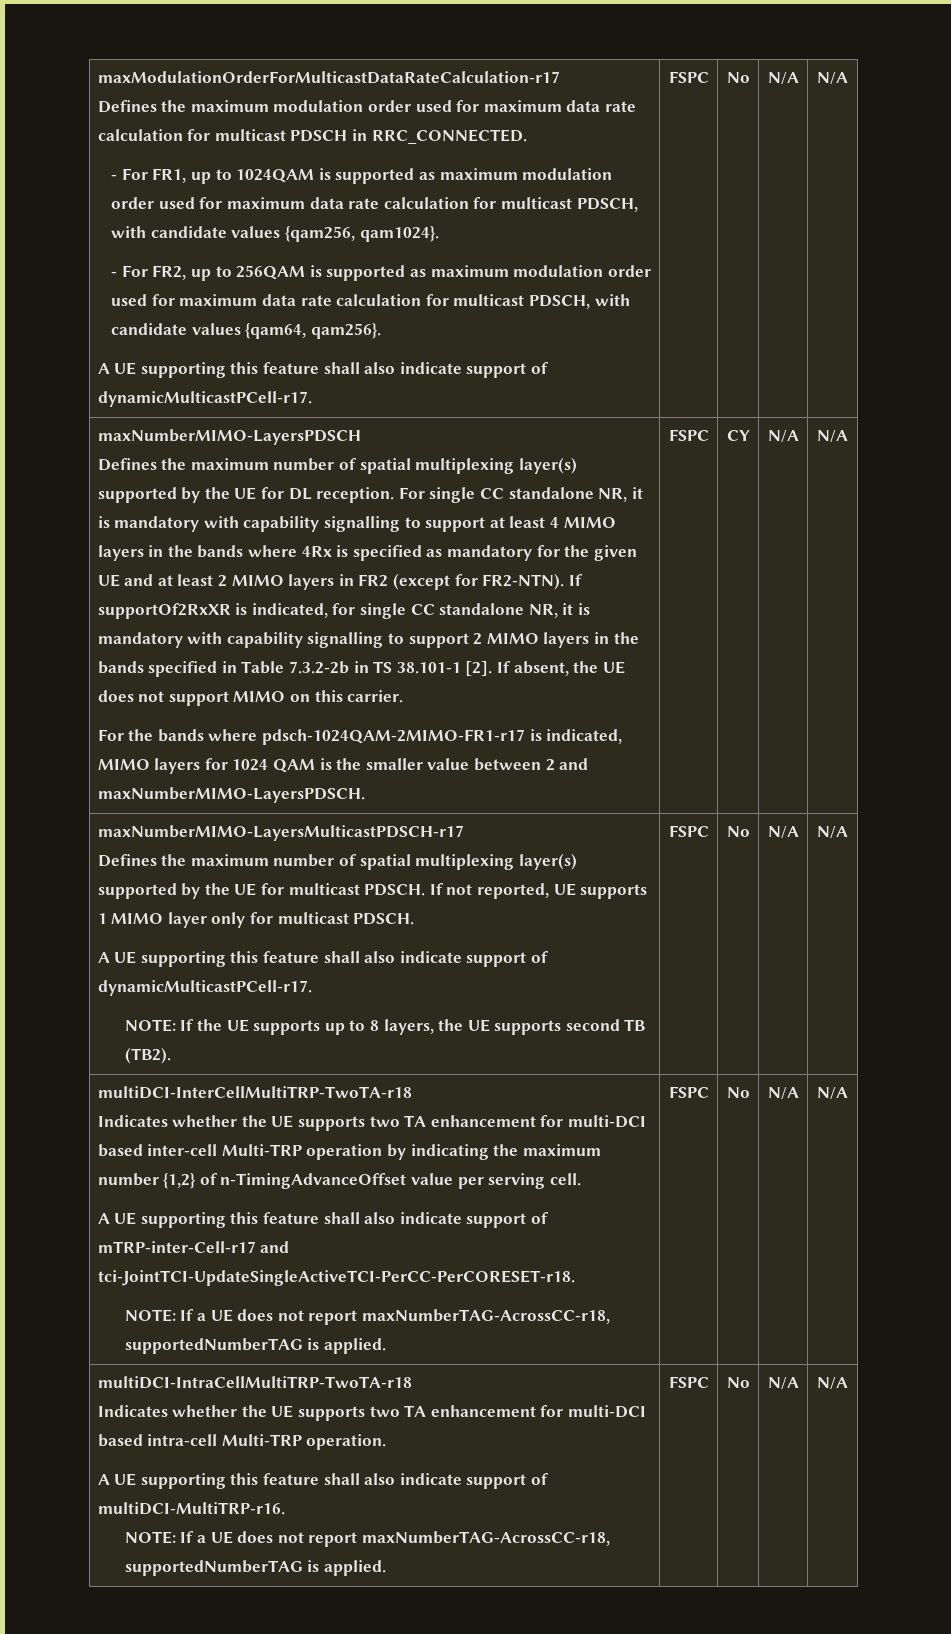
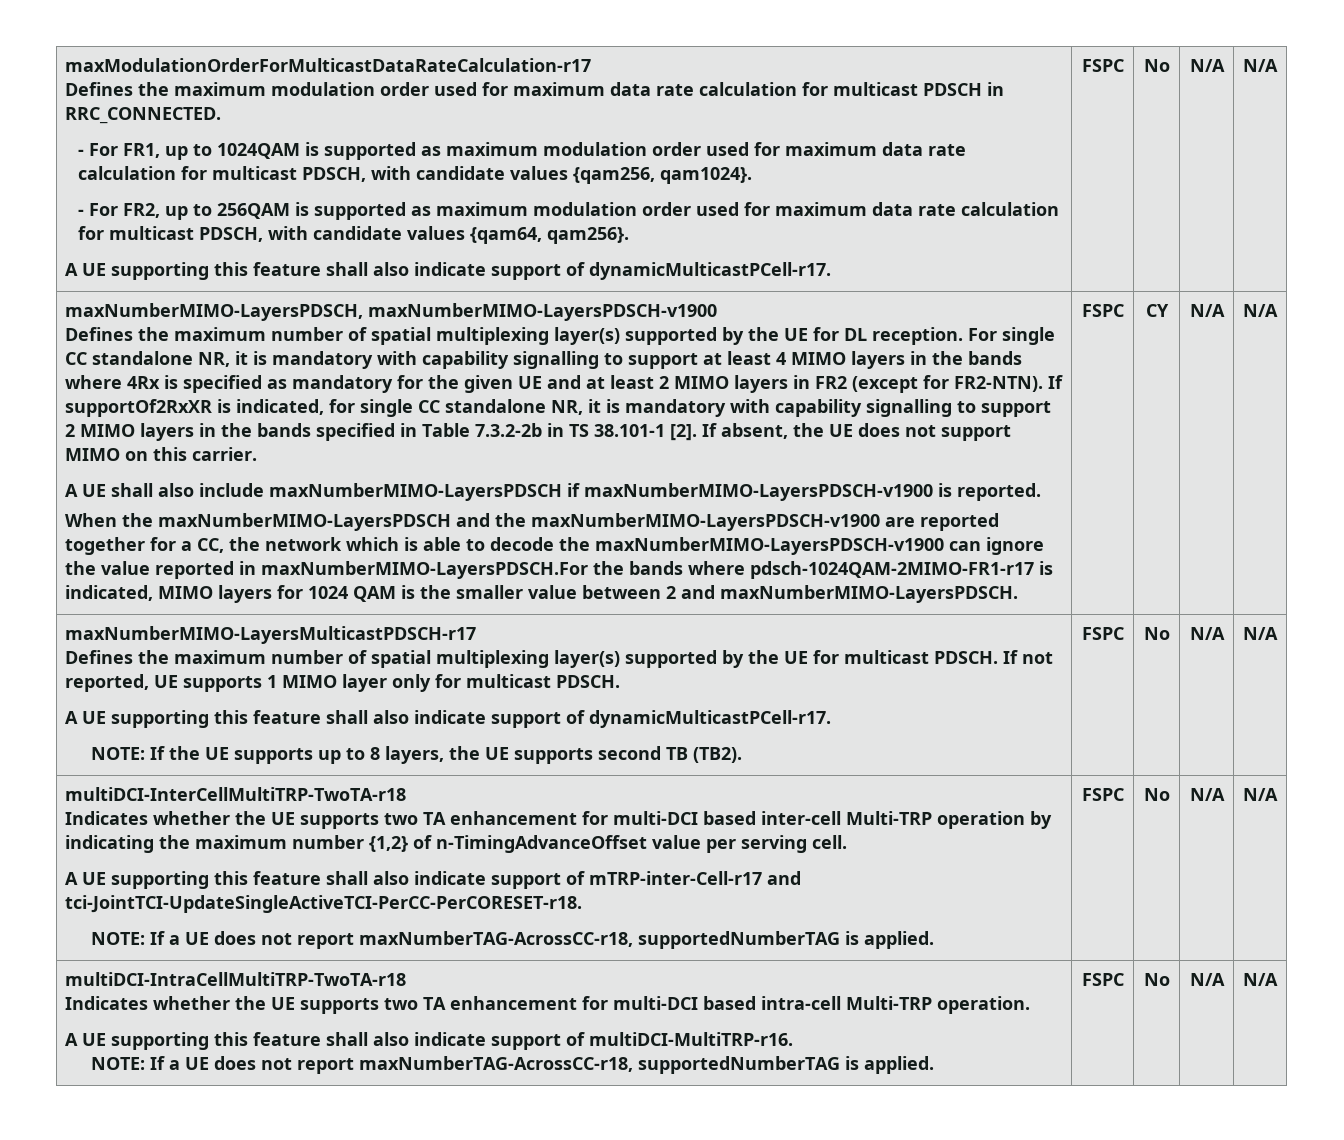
- maxNumberMIMO-LayersPDSCH
+ maxNumberMIMO-LayersPDSCH, maxNumberMIMO-LayersPDSCH-v1900
- For the bands where pdsch-1024QAM-2MIMO-FR1-r17 is indicated, MIMO layers for 1024 QAM is the smaller value between 2 and maxNumberMIMO-LayersPDSCH.
+ A UE shall also include maxNumberMIMO-LayersPDSCH if maxNumberMIMO-LayersPDSCH-v1900 is reported.
+ When the maxNumberMIMO-LayersPDSCH and the maxNumberMIMO-LayersPDSCH-v1900 are reported together for a CC, the network which is able to decode the maxNumberMIMO-LayersPDSCH-v1900 can ignore the value reported in maxNumberMIMO-LayersPDSCH.For the bands where pdsch-1024QAM-2MIMO-FR1-r17 is indicated, MIMO layers for 1024 QAM is the smaller value between 2 and maxNumberMIMO-LayersPDSCH.

